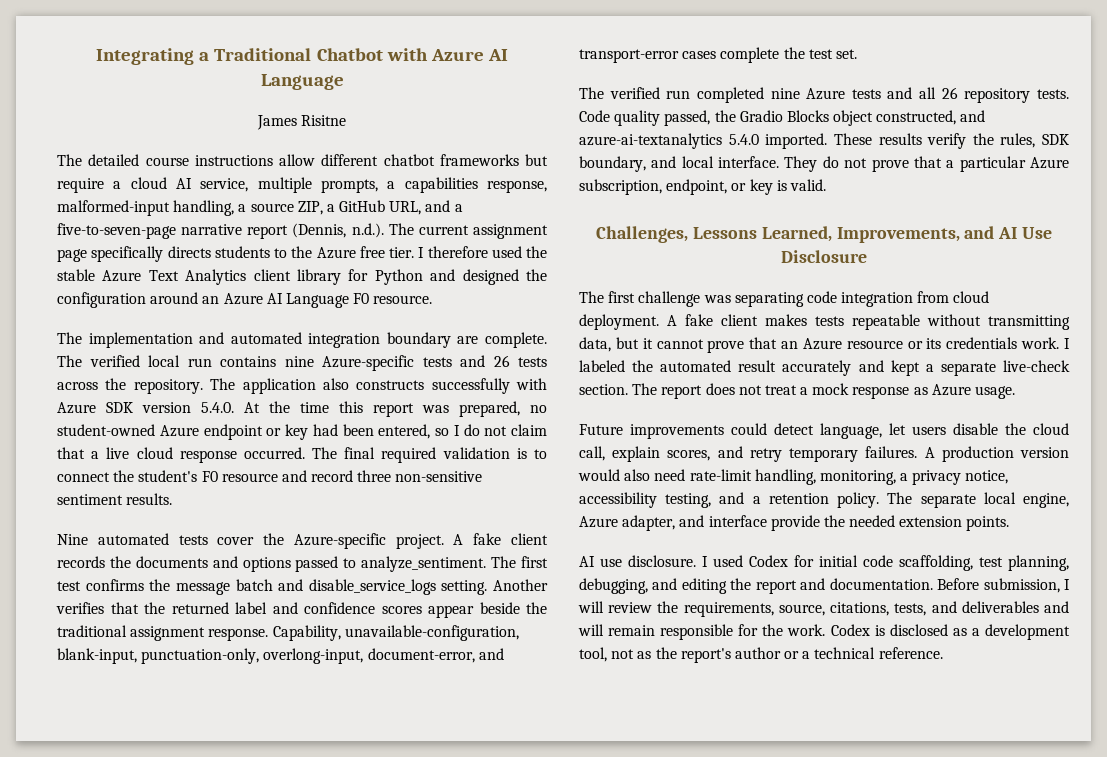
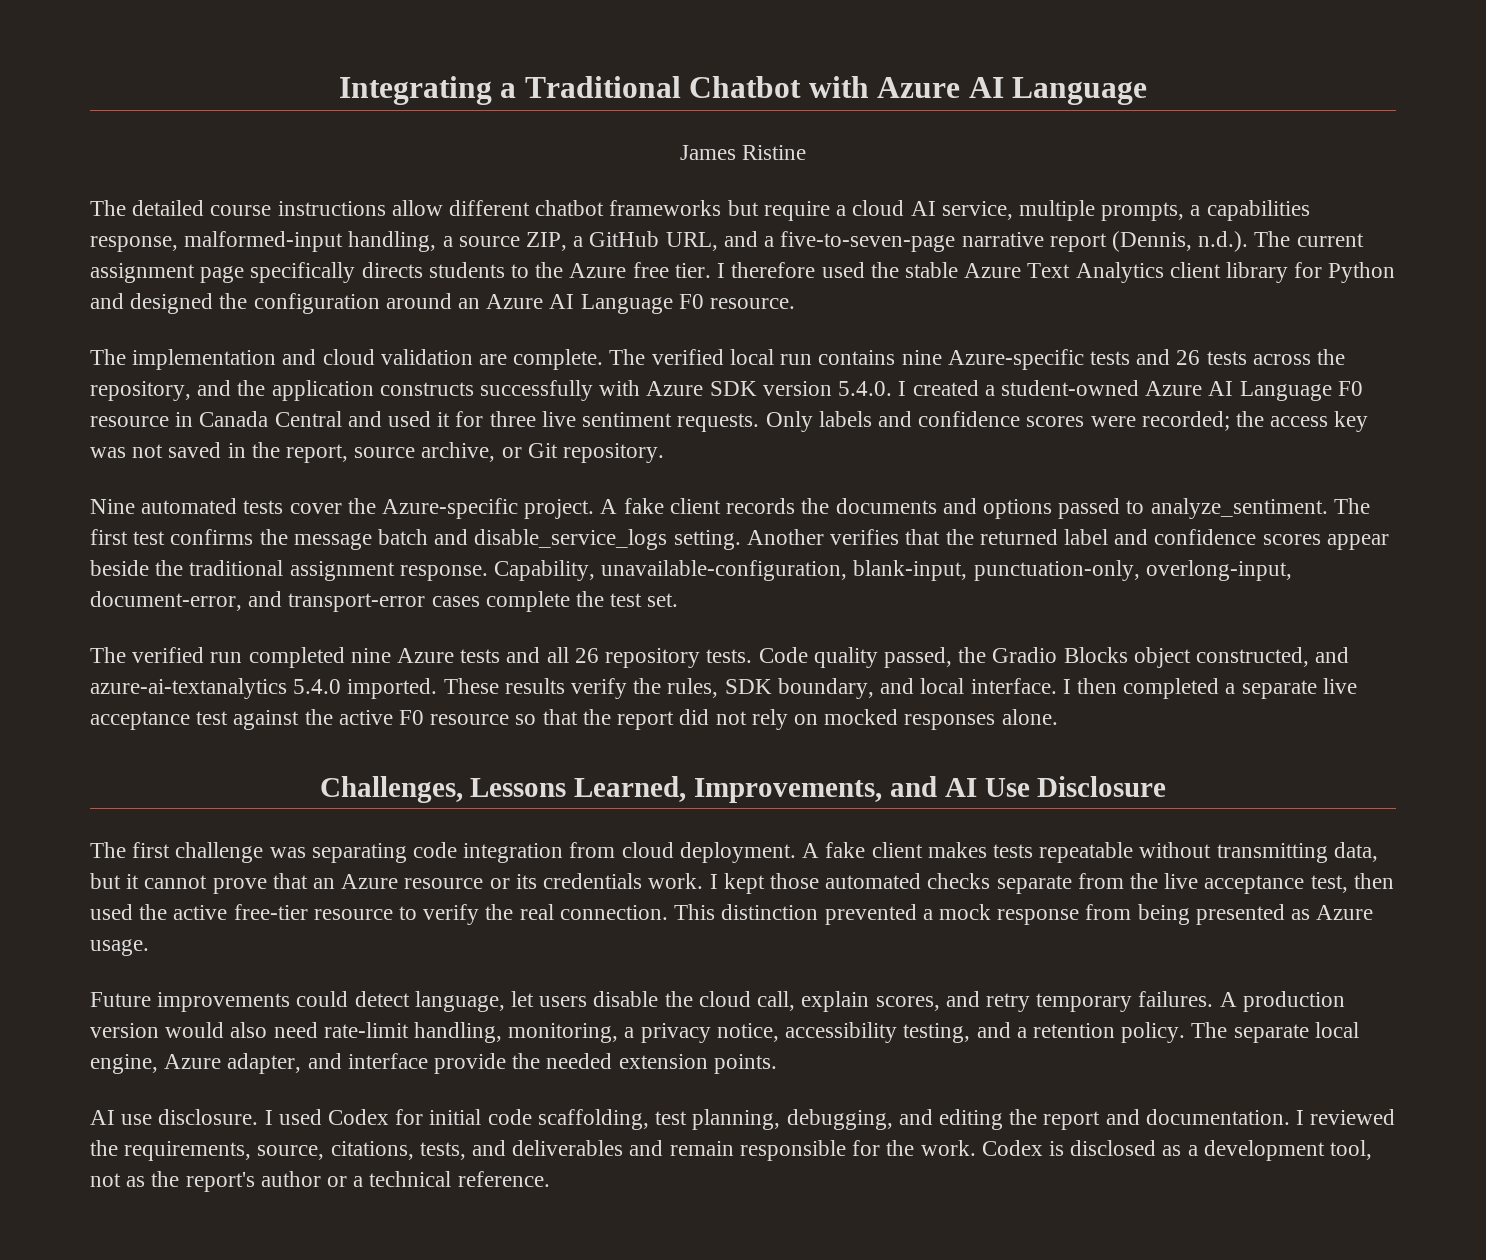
- James Risitne
+ James Ristine
- The implementation and automated integration boundary are complete.
+ The implementation and cloud validation are complete.
- The verified local run contains nine Azure-specific tests and 26 tests across the repository. The application also constructs successfully with Azure SDK version 5.4.0. At the time this report was prepared, no student-owned Azure endpoint or key had been entered, so I do not claim that a live cloud response occurred. The final required validation is to connect the student's F0 resource and record three non-sensitive sentiment results.
+ The verified local run contains nine Azure-specific tests and 26 tests across the repository, and the application constructs successfully with Azure SDK version 5.4.0. I created a student-owned Azure AI Language F0 resource in Canada Central and used it for three live sentiment requests. Only labels and confidence scores were recorded; the access key was not saved in the report, source archive, or Git repository.
- They do not prove that a particular Azure subscription, endpoint, or key is valid.
+ I then completed a separate live acceptance test against the active F0 resource so that the report did not rely on mocked responses alone.
- I labeled the automated result accurately and kept a separate live-check section. The report does not treat a mock response as Azure usage.
+ I kept those automated checks separate from the live acceptance test, then used the active free-tier resource to verify the real connection. This distinction prevented a mock response from being presented as Azure usage.
- Before submission, I will review the requirements, source, citations, tests, and deliverables and will remain responsible for the work.
+ I reviewed the requirements, source, citations, tests, and deliverables and remain responsible for the work.

